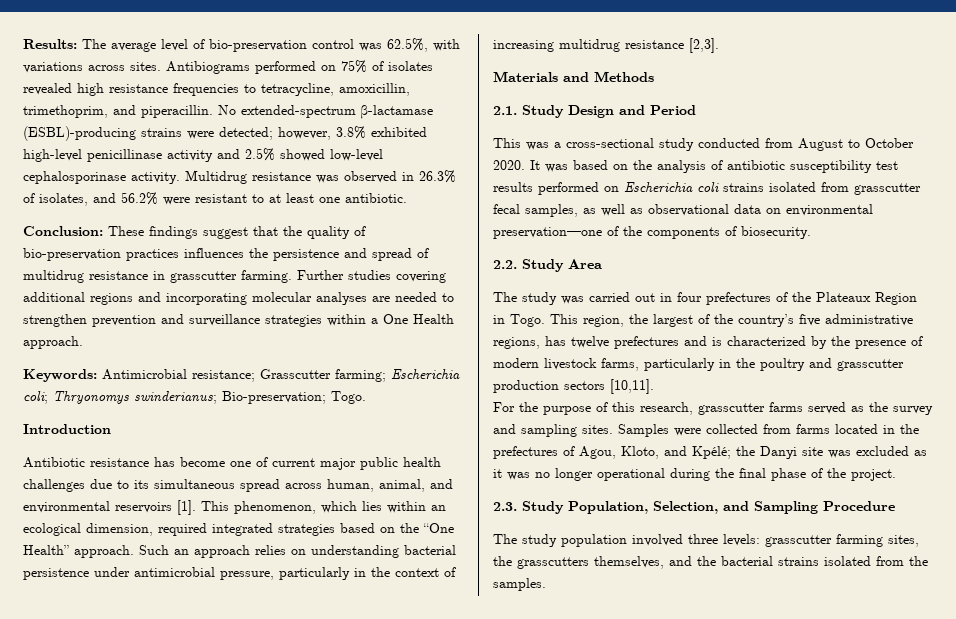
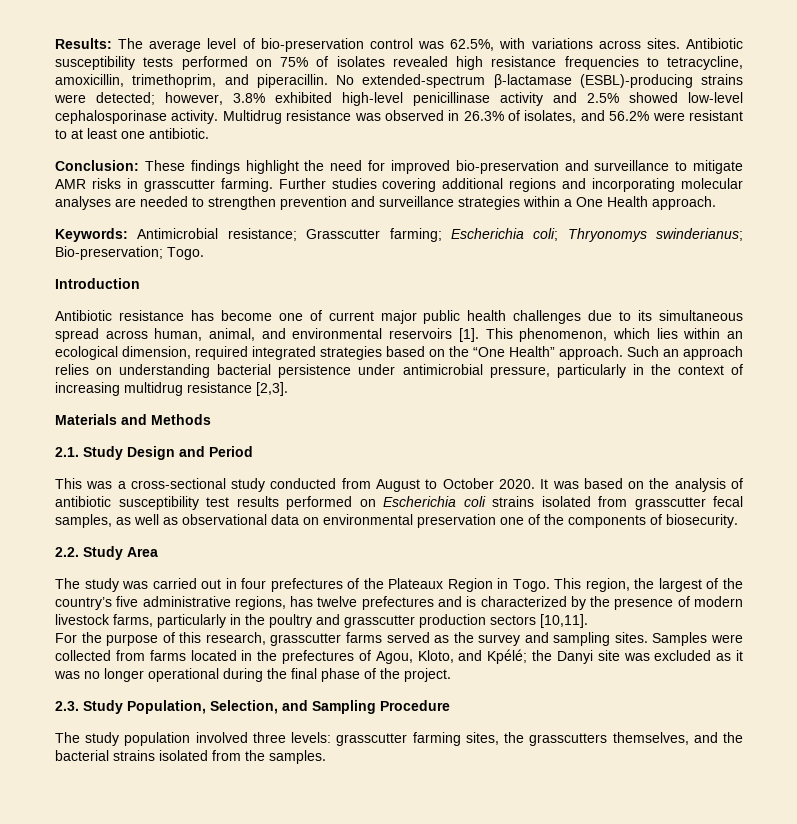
- Antibiograms performed on 75% of isolates revealed high resistance frequencies to tetracycline, amoxicillin, trimethoprim, and piperacillin.
+ Antibiotic susceptibility tests performed on 75% of isolates revealed high resistance frequencies to tetracycline, amoxicillin, trimethoprim, and piperacillin.
- Conclusion: These findings suggest that the quality of bio-preservation practices influences the persistence and spread of multidrug resistance in grasscutter farming.
+ Conclusion: These findings highlight the need for improved bio-preservation and surveillance to mitigate AMR risks in grasscutter farming.
- It was based on the analysis of antibiotic susceptibility test results performed on Escherichia coli strains isolated from grasscutter fecal samples, as well as observational data on environmental preservation—one of the components of biosecurity.
+ It was based on the analysis of antibiotic susceptibility test results performed on Escherichia coli strains isolated from grasscutter fecal samples, as well as observational data on environmental preservation one of the components of biosecurity.

